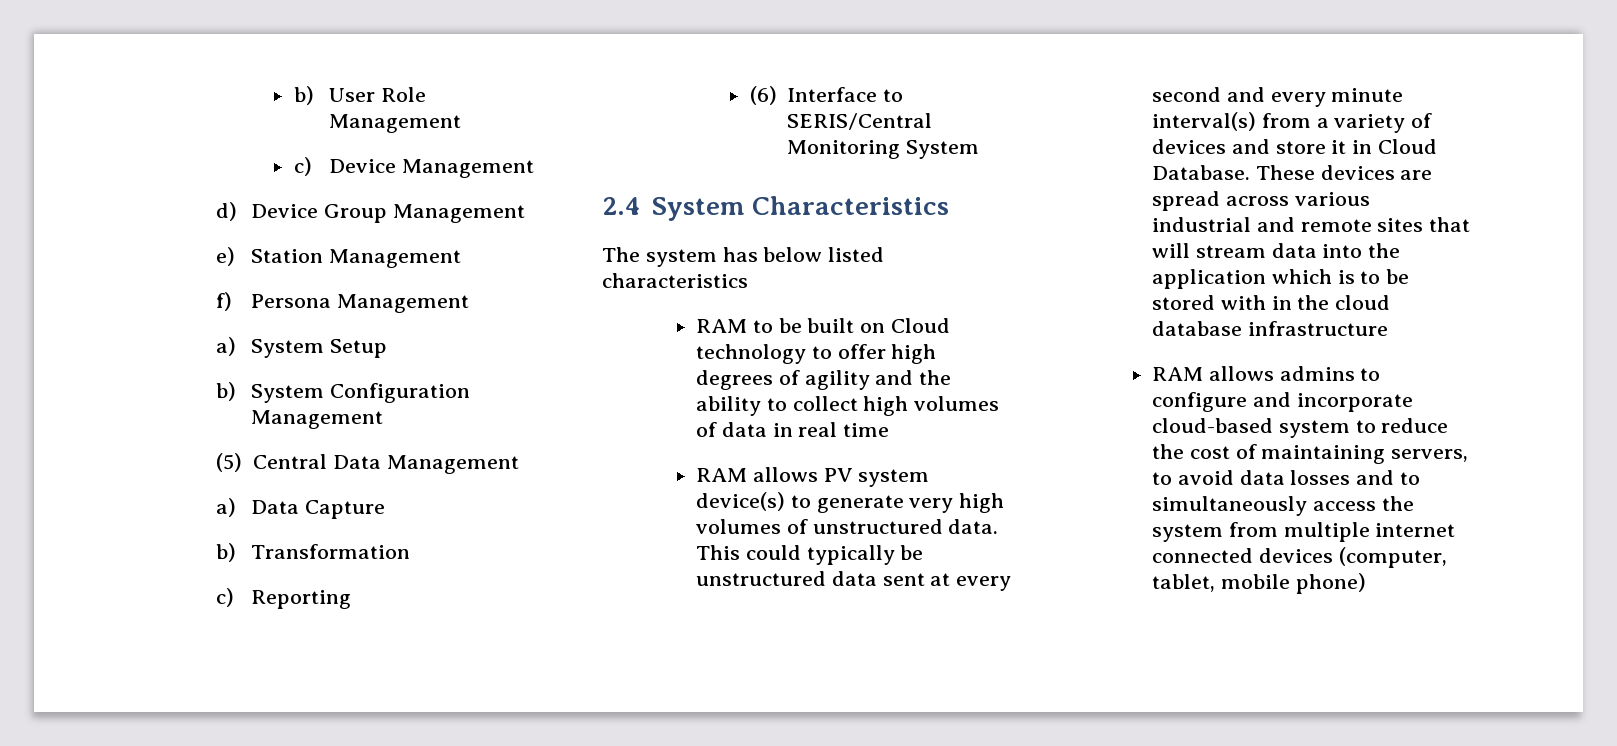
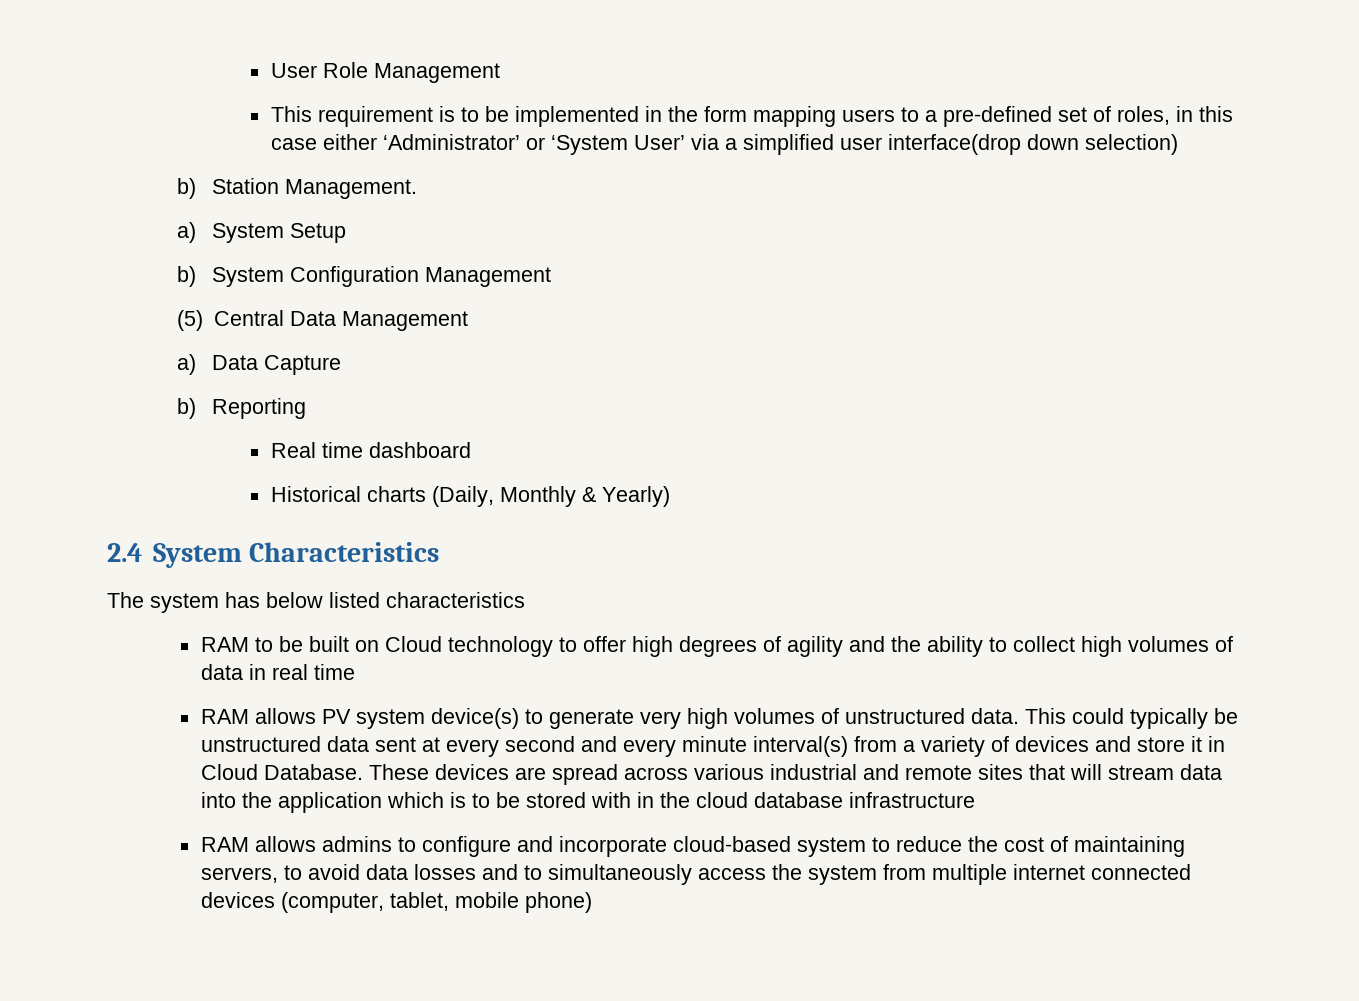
- b) User Role Management
+ User Role Management
- c) Device Management
- d) Device Group Management
- e) Station Management
- f) Persona Management
+ This requirement is to be implemented in the form mapping users to a pre-defined set of roles, in this case either ‘Administrator’ or ‘System User’ via a simplified user interface(drop down selection)
+ b) Station Management.
- b) Transformation
- c) Reporting
+ b) Reporting
- (6) Interface to SERIS/Central Monitoring System
+ Real time dashboard
+ Historical charts (Daily, Monthly & Yearly)

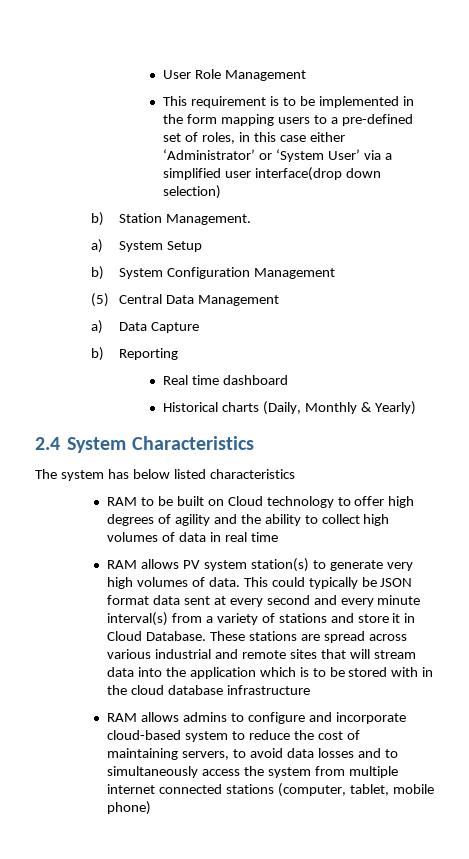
- RAM allows PV system device(s) to generate very high volumes of unstructured data.
+ RAM allows PV system station(s) to generate very high volumes of data.
- This could typically be unstructured data sent at every second and every minute interval(s) from a variety of devices and store it in Cloud Database.
+ This could typically be JSON format data sent at every second and every minute interval(s) from a variety of stations and store it in Cloud Database.
- These devices are spread across various industrial and remote sites that will stream data into the application which is to be stored with in the cloud database infrastructure
+ These stations are spread across various industrial and remote sites that will stream data into the application which is to be stored with in the cloud database infrastructure
- RAM allows admins to configure and incorporate cloud-based system to reduce the cost of maintaining servers, to avoid data losses and to simultaneously access the system from multiple internet connected devices (computer, tablet, mobile phone)
+ RAM allows admins to configure and incorporate cloud-based system to reduce the cost of maintaining servers, to avoid data losses and to simultaneously access the system from multiple internet connected stations (computer, tablet, mobile phone)

